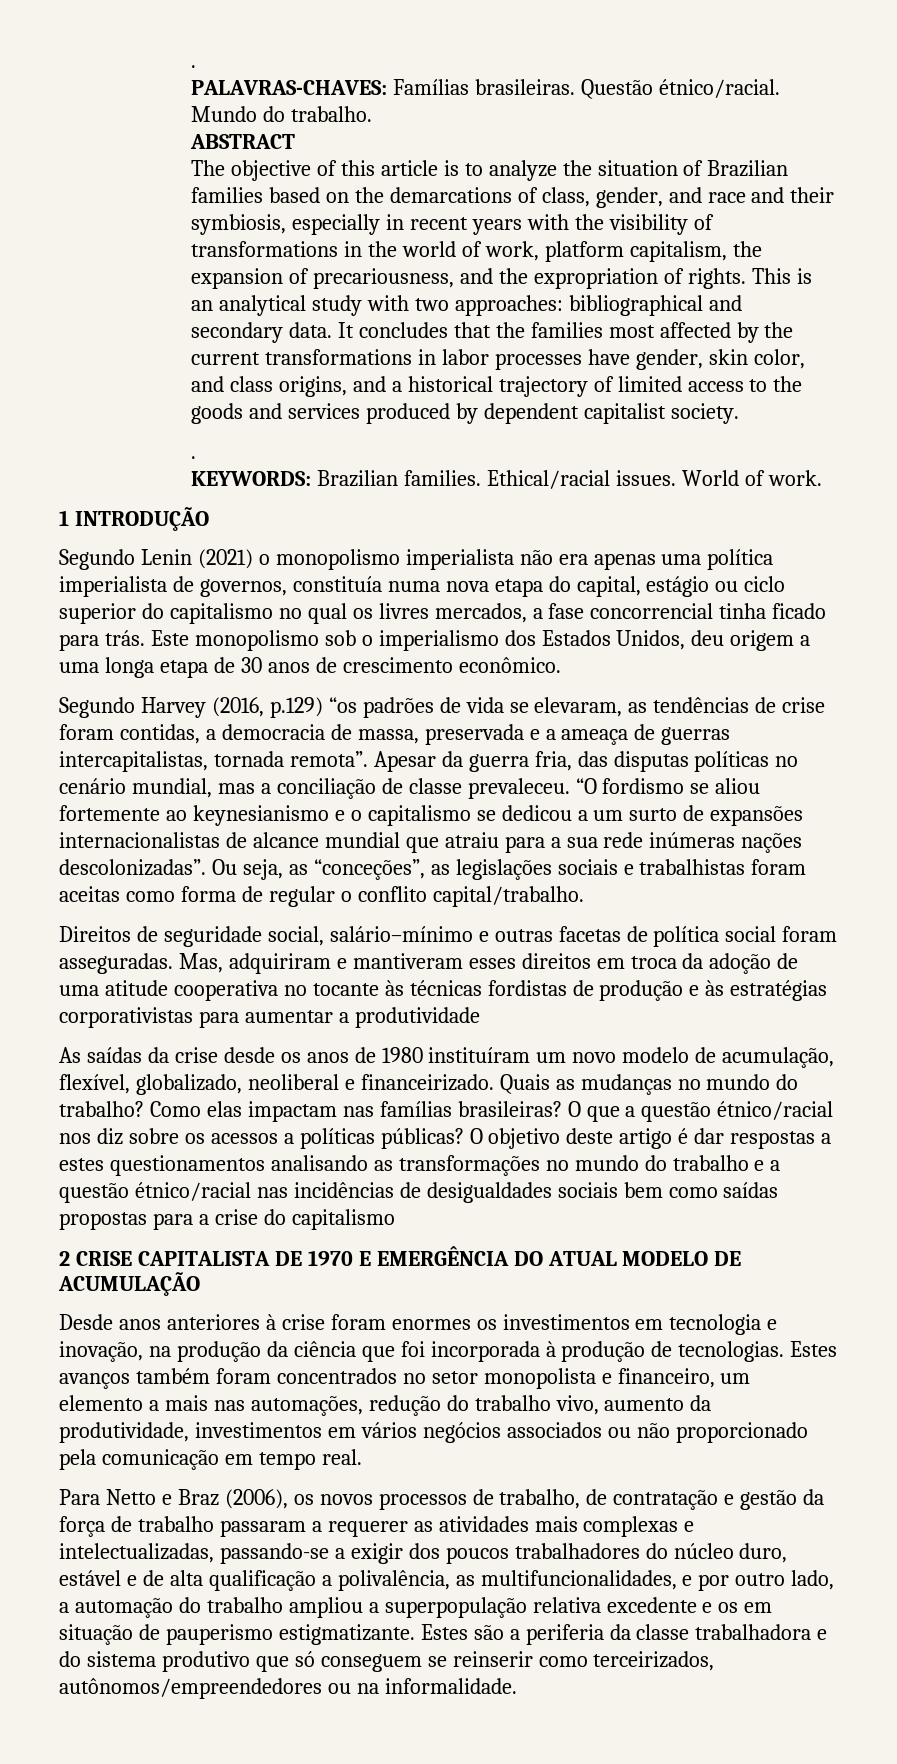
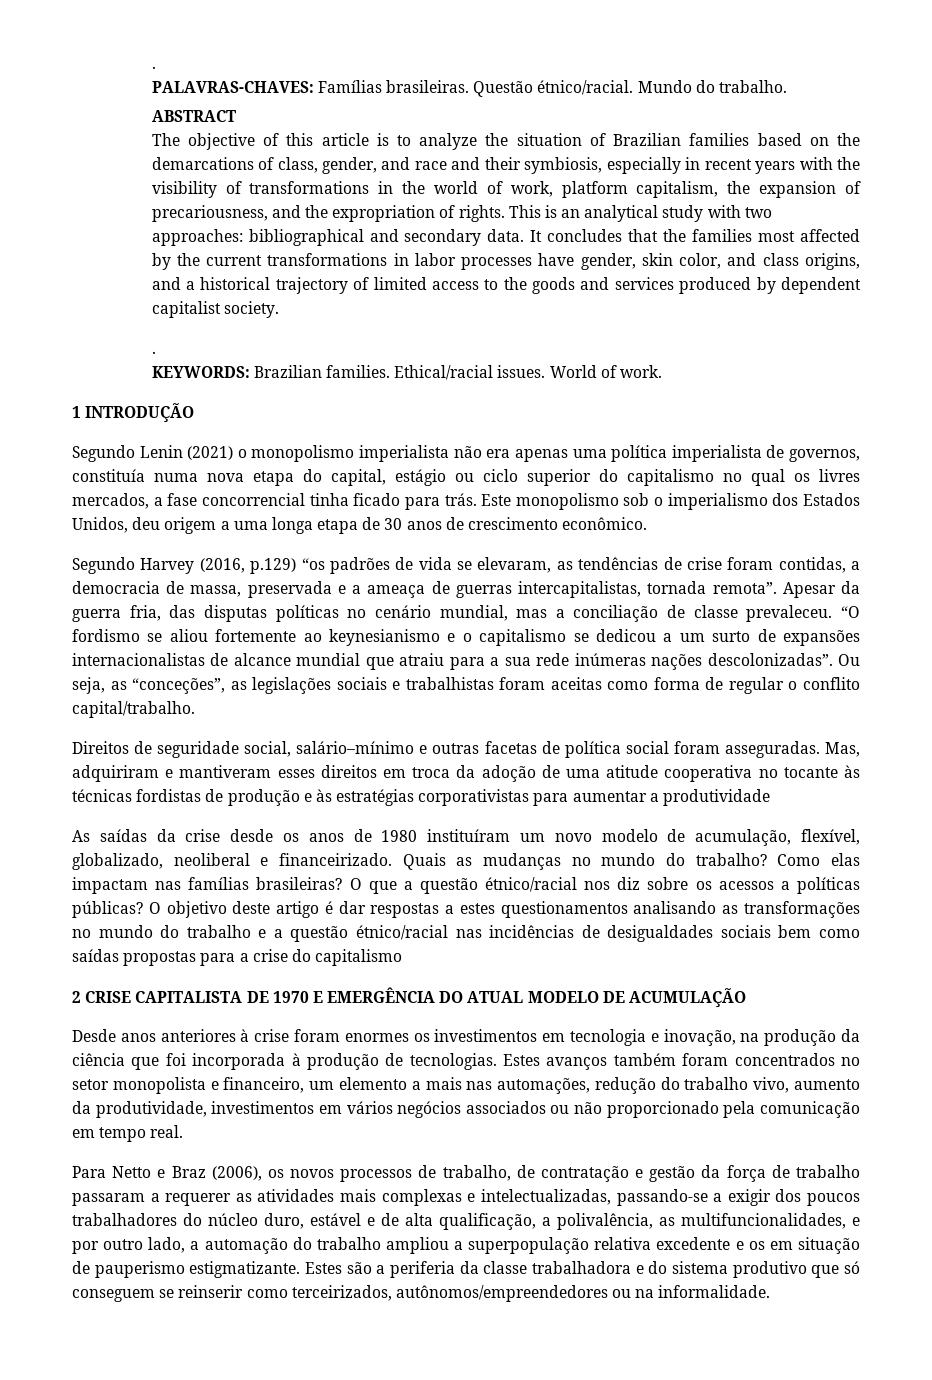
- Para Netto e Braz (2006), os novos processos de trabalho, de contratação e gestão da força de trabalho passaram a requerer as atividades mais complexas e intelectualizadas, passando-se a exigir dos poucos trabalhadores do núcleo duro, estável e de alta qualificação a polivalência, as multifuncionalidades, e por outro lado, a automação do trabalho ampliou a superpopulação relativa excedente e os em situação de pauperismo estigmatizante.
+ Para Netto e Braz (2006), os novos processos de trabalho, de contratação e gestão da força de trabalho passaram a requerer as atividades mais complexas e intelectualizadas, passando-se a exigir dos poucos trabalhadores do núcleo duro, estável e de alta qualificação, a polivalência, as multifuncionalidades, e por outro lado, a automação do trabalho ampliou a superpopulação relativa excedente e os em situação de pauperismo estigmatizante.

